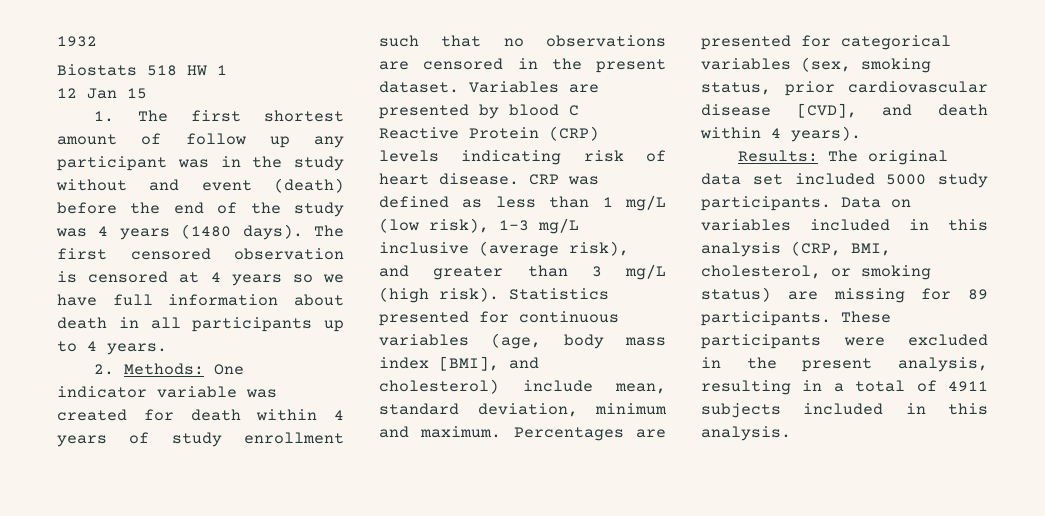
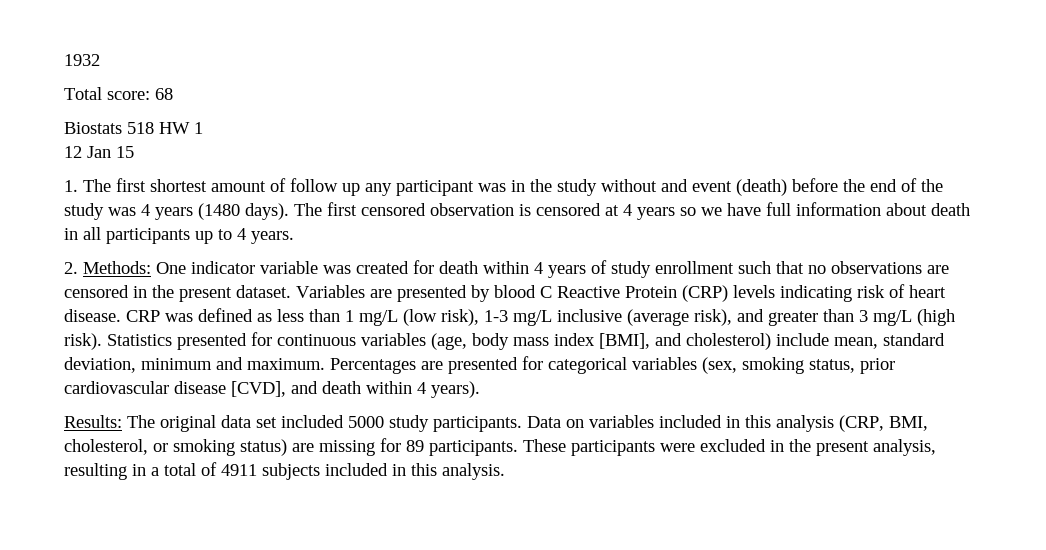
+ Total score: 68

